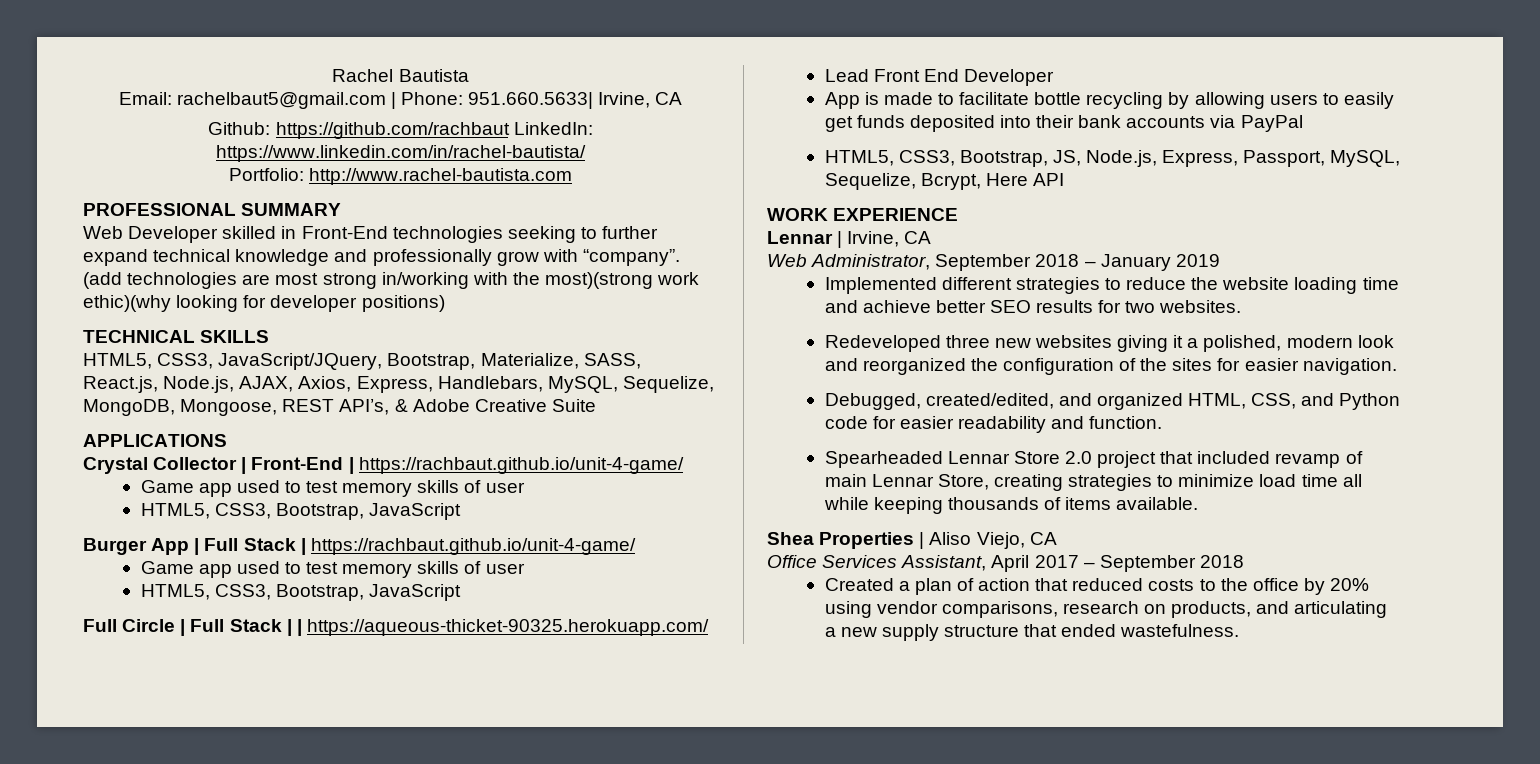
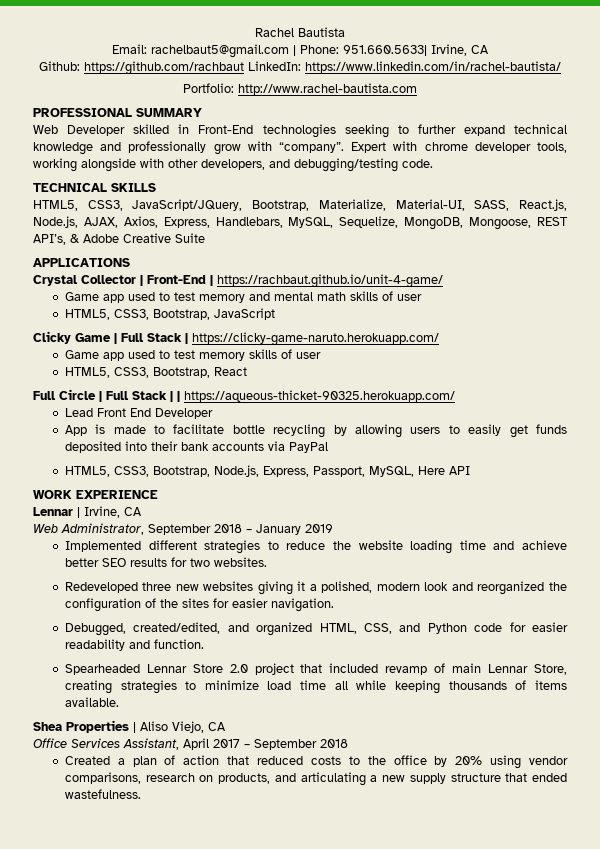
- (add technologies are most strong in/working with the most)(strong work ethic)(why looking for developer positions)
+ Expert with chrome developer tools, working alongside with other developers, and debugging/testing code.
- HTML5, CSS3, JavaScript/JQuery, Bootstrap, Materialize, SASS, React.js, Node.js, AJAX, Axios, Express, Handlebars, MySQL, Sequelize, MongoDB, Mongoose, REST API’s, & Adobe Creative Suite
+ HTML5, CSS3, JavaScript/JQuery, Bootstrap, Materialize, Material-UI, SASS, React.js, Node.js, AJAX, Axios, Express, Handlebars, MySQL, Sequelize, MongoDB, Mongoose, REST API’s, & Adobe Creative Suite
  Crystal Collector | Front-End | https://rachbaut.github.io/unit-4-game/
+ Game app used to test memory and mental math skills of user
+ HTML5, CSS3, Bootstrap, JavaScript
+ Clicky Game | Full Stack | https://clicky-game-naruto.herokuapp.com/
  Game app used to test memory skills of user
- HTML5, CSS3, Bootstrap, JavaScript
- Burger App | Full Stack | https://rachbaut.github.io/unit-4-game/
- Game app used to test memory skills of user
- HTML5, CSS3, Bootstrap, JavaScript
+ HTML5, CSS3, Bootstrap, React
- HTML5, CSS3, Bootstrap, JS, Node.js, Express, Passport, MySQL, Sequelize, Bcrypt, Here API
+ HTML5, CSS3, Bootstrap, Node.js, Express, Passport, MySQL, Here API

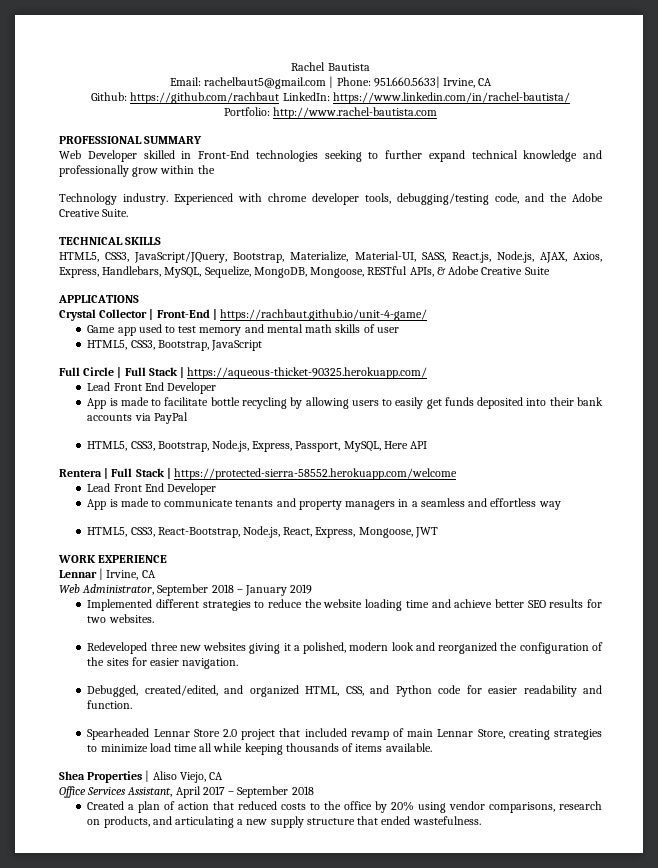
- Web Developer skilled in Front-End technologies seeking to further expand technical knowledge and professionally grow with “company”. Expert with chrome developer tools, working alongside with other developers, and debugging/testing code.
+ Web Developer skilled in Front-End technologies seeking to further expand technical knowledge and professionally grow within the
+ Technology industry. Experienced with chrome developer tools, debugging/testing code, and the Adobe Creative Suite.
- HTML5, CSS3, JavaScript/JQuery, Bootstrap, Materialize, Material-UI, SASS, React.js, Node.js, AJAX, Axios, Express, Handlebars, MySQL, Sequelize, MongoDB, Mongoose, REST API’s, & Adobe Creative Suite
+ HTML5, CSS3, JavaScript/JQuery, Bootstrap, Materialize, Material-UI, SASS, React.js, Node.js, AJAX, Axios, Express, Handlebars, MySQL, Sequelize, MongoDB, Mongoose, RESTful APIs, & Adobe Creative Suite
- Clicky Game | Full Stack | https://clicky-game-naruto.herokuapp.com/
- Game app used to test memory skills of user
- HTML5, CSS3, Bootstrap, React
- Full Circle | Full Stack | | https://aqueous-thicket-90325.herokuapp.com/
+ Full Circle | Full Stack | https://aqueous-thicket-90325.herokuapp.com/
+ Rentera | Full Stack | https://protected-sierra-58552.herokuapp.com/welcome
+ Lead Front End Developer
+ App is made to communicate tenants and property managers in a seamless and effortless way
+ HTML5, CSS3, React-Bootstrap, Node.js, React, Express, Mongoose, JWT

